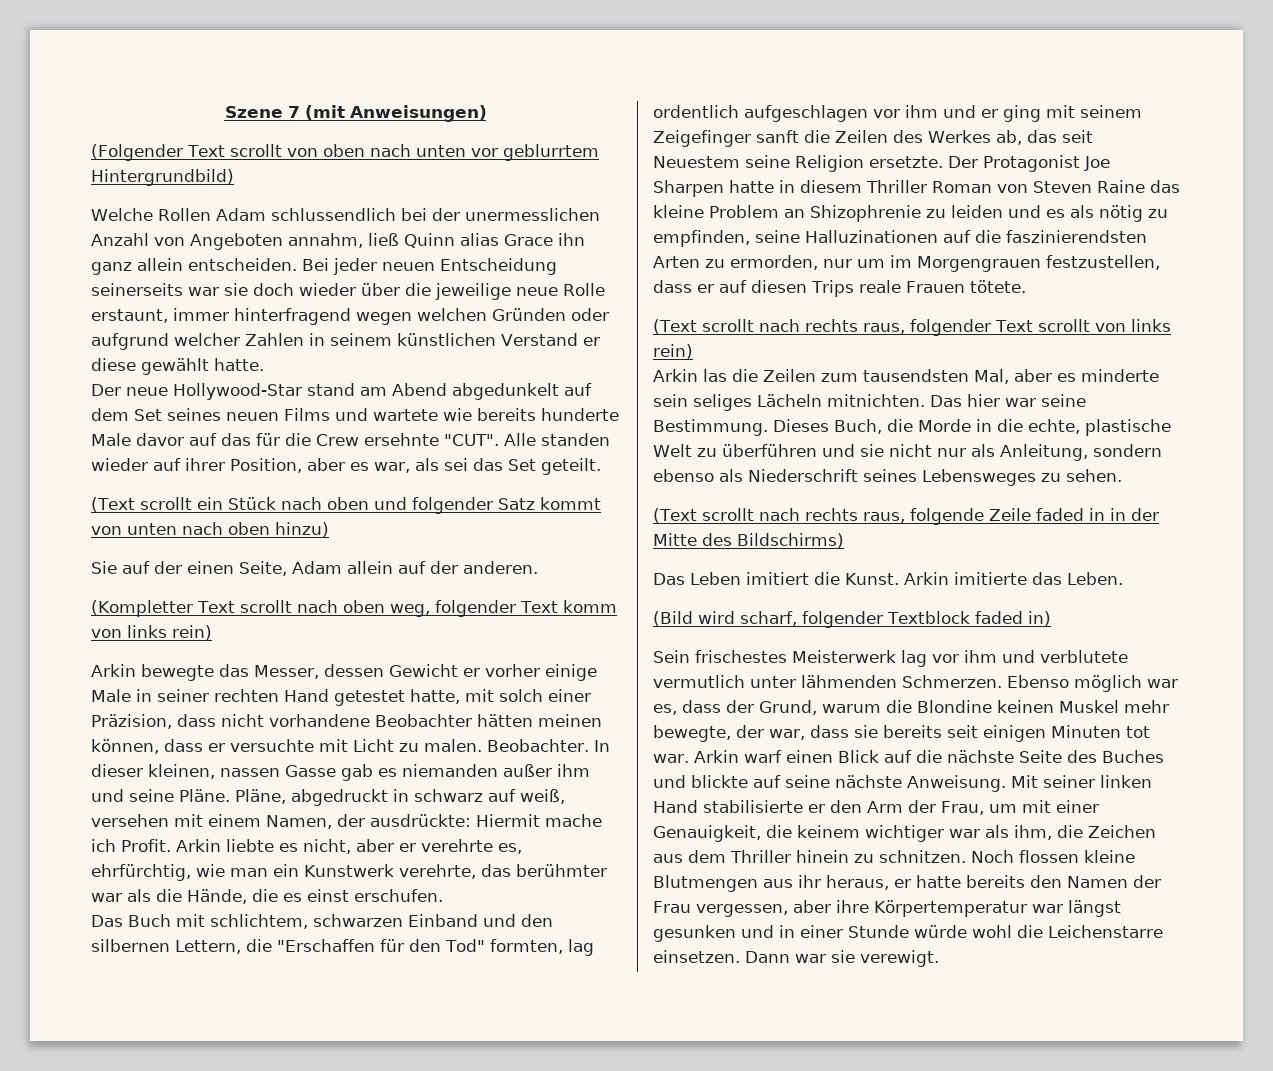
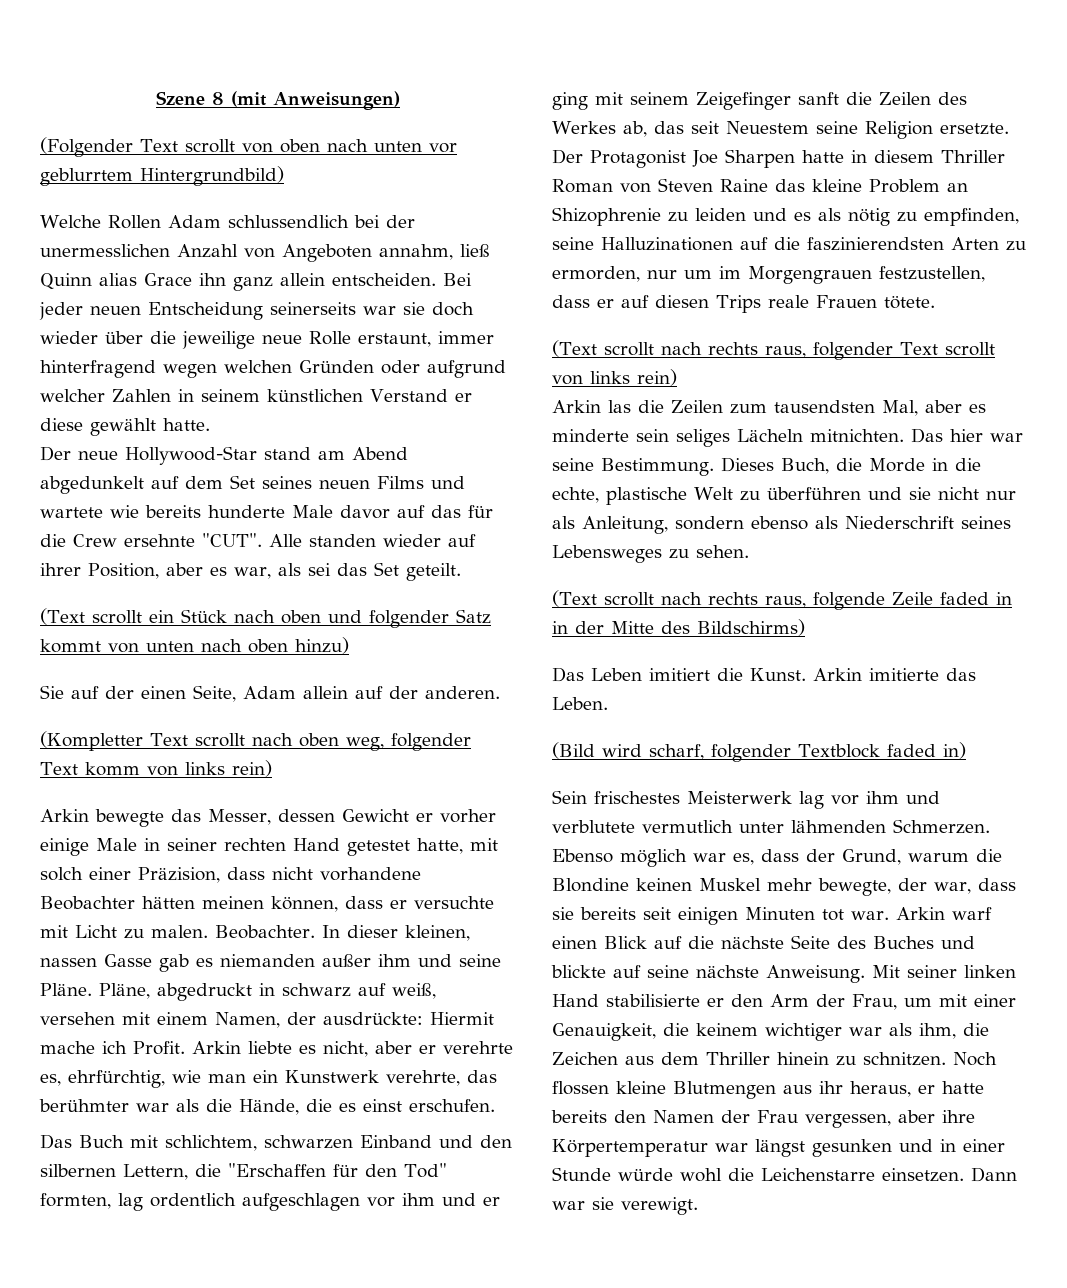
- Szene 7 (mit Anweisungen)
+ Szene 8 (mit Anweisungen)

